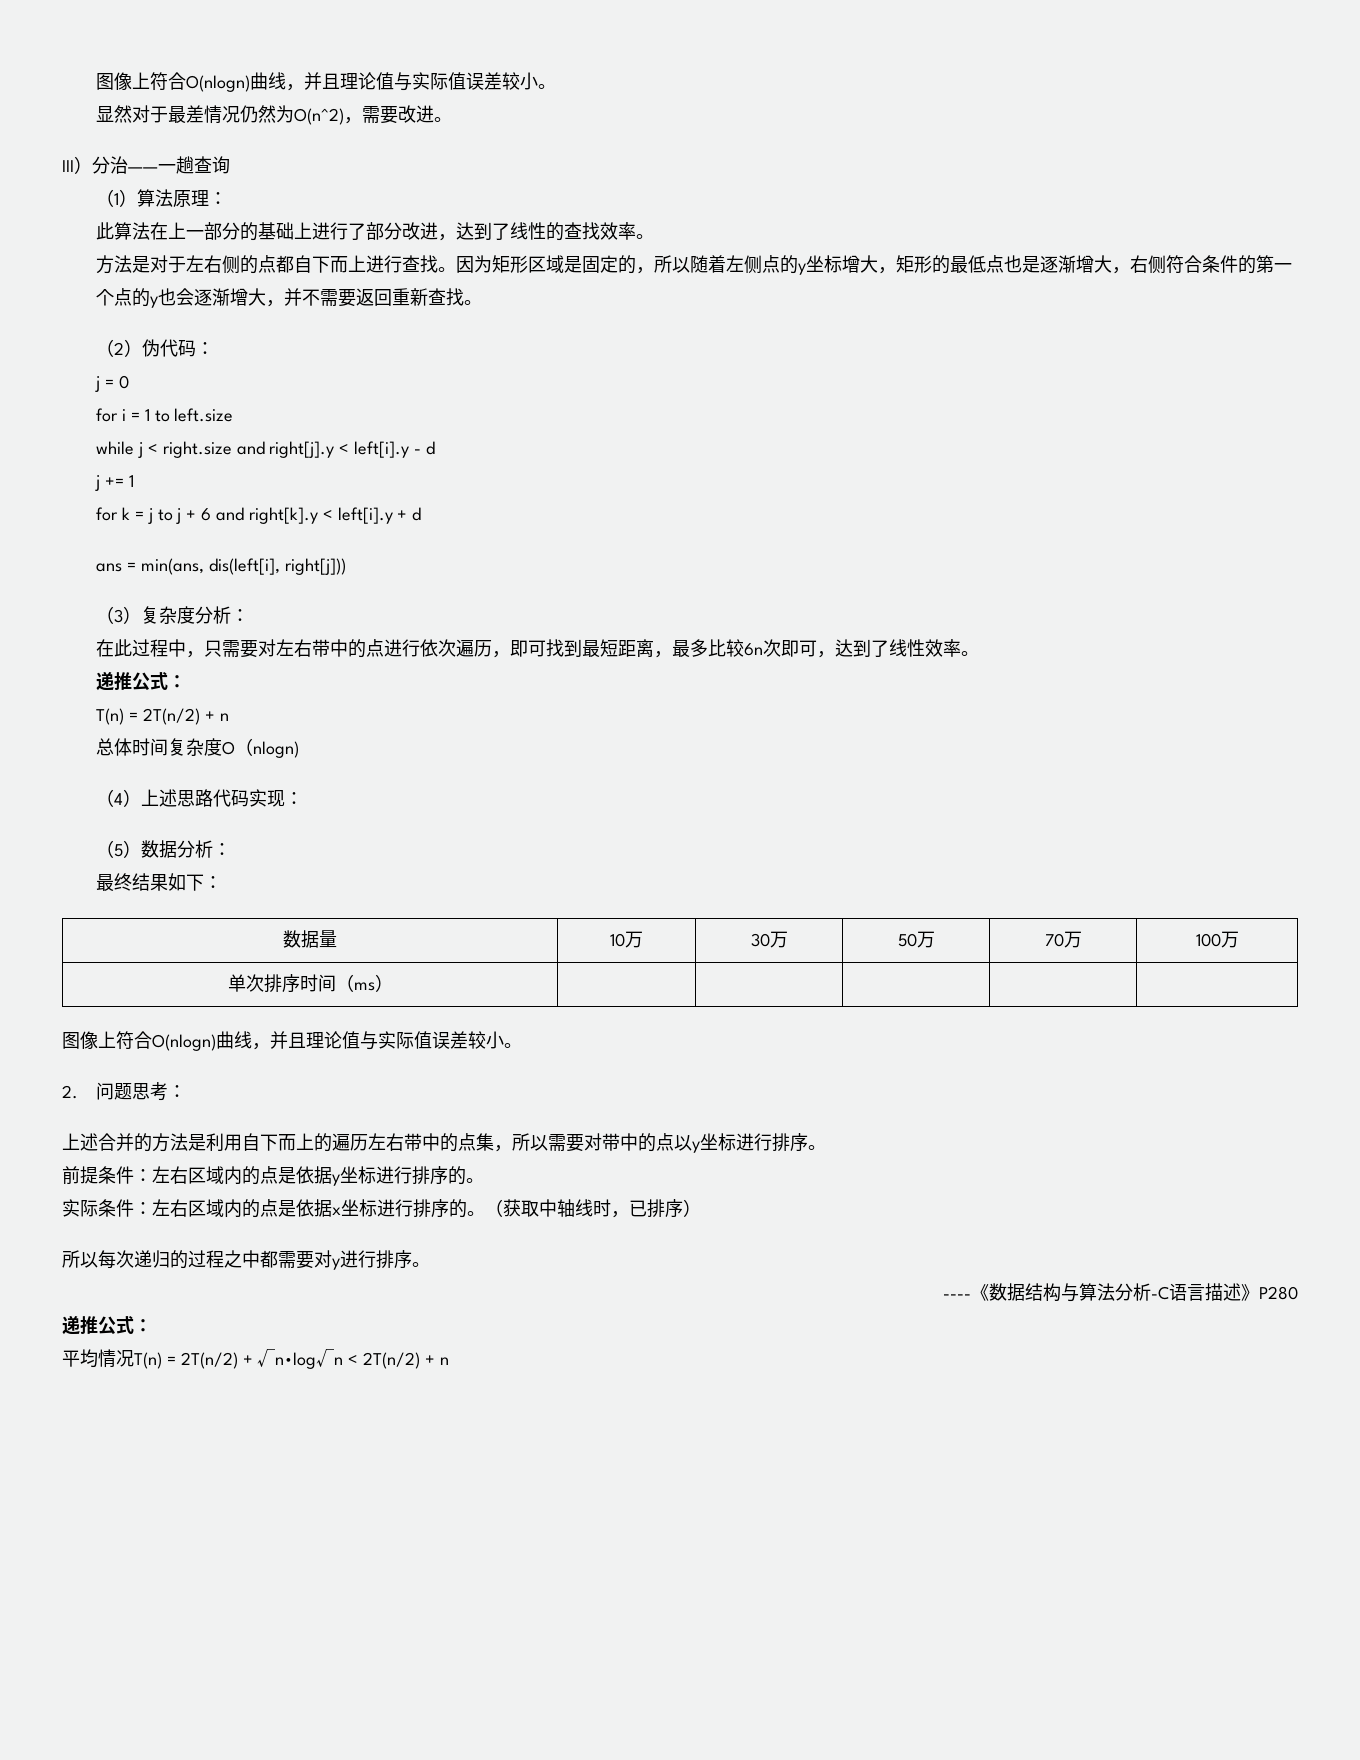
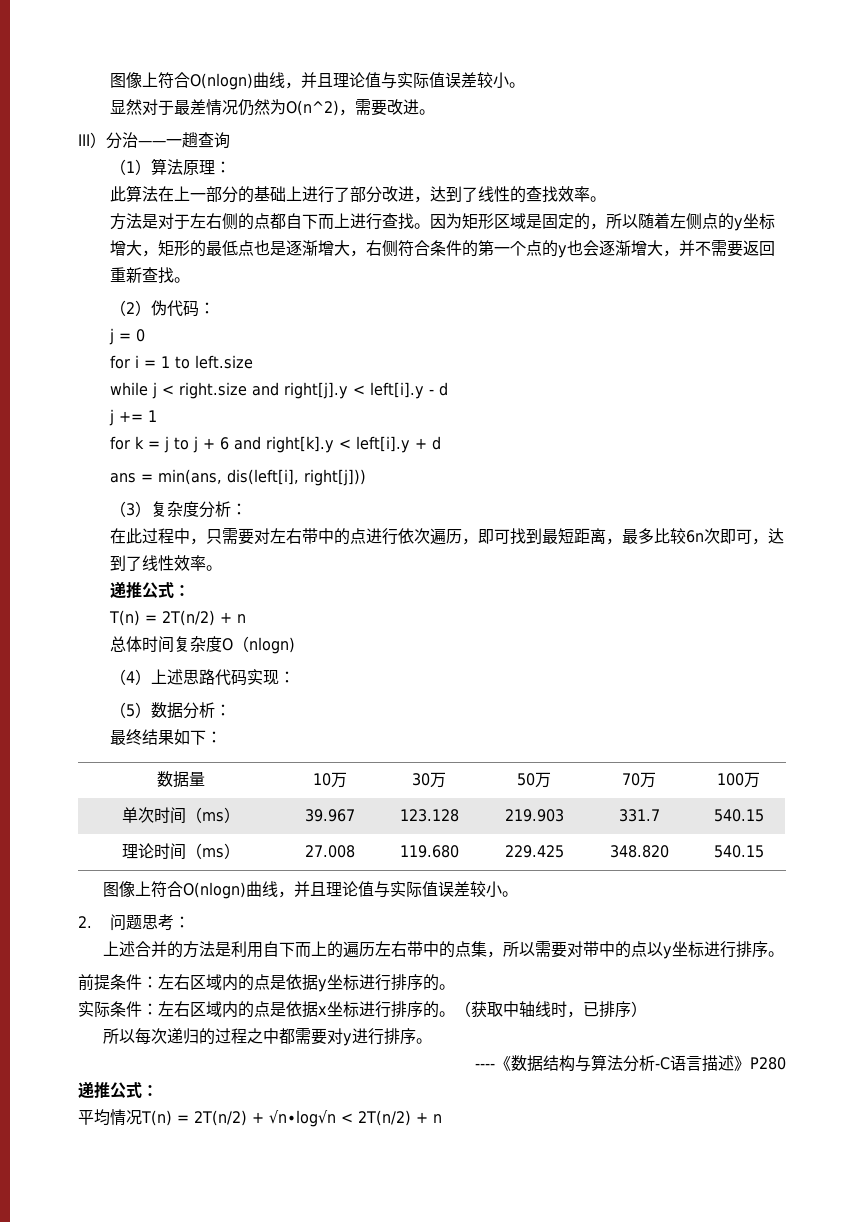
- 单次排序时间（ms） | | | | |
+ 单次时间（ms） | 39.967 | 123.128 | 219.903 | 331.7 | 540.15
+ 理论时间（ms） | 27.008 | 119.680 | 229.425 | 348.820 | 540.15

